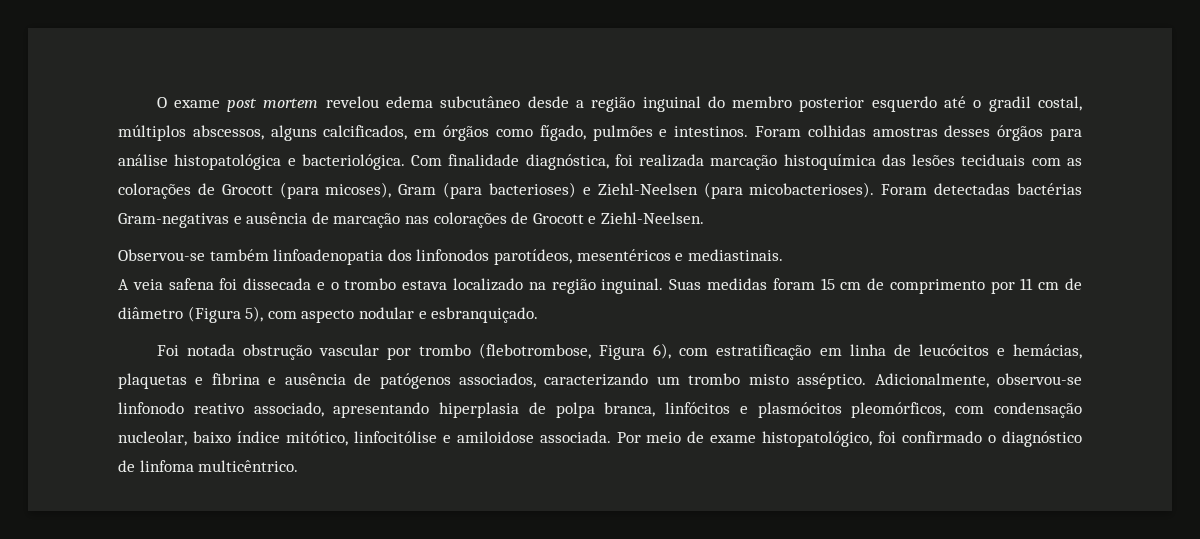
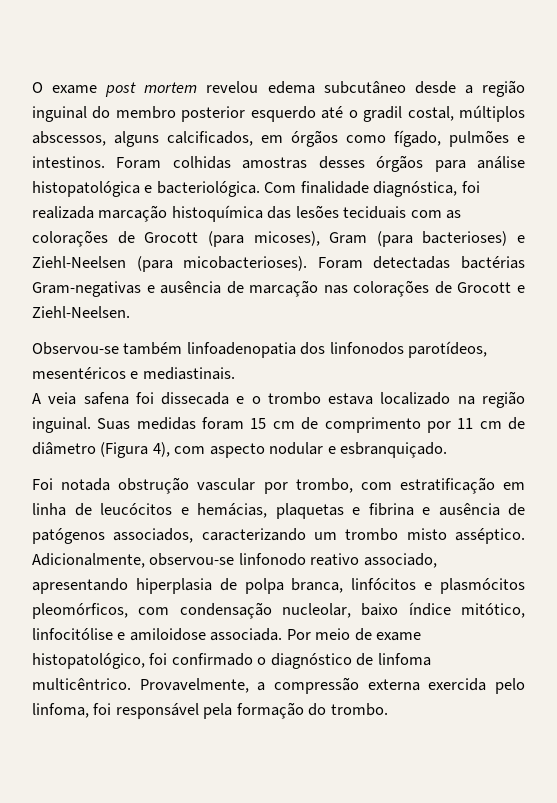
- Suas medidas foram 15 cm de comprimento por 11 cm de diâmetro (Figura 5), com aspecto nodular e esbranquiçado.
+ Suas medidas foram 15 cm de comprimento por 11 cm de diâmetro (Figura 4), com aspecto nodular e esbranquiçado.
- Foi notada obstrução vascular por trombo (flebotrombose, Figura 6), com estratificação em linha de leucócitos e hemácias, plaquetas e fibrina e ausência de patógenos associados, caracterizando um trombo misto asséptico.
+ Foi notada obstrução vascular por trombo, com estratificação em linha de leucócitos e hemácias, plaquetas e fibrina e ausência de patógenos associados, caracterizando um trombo misto asséptico.
+ Provavelmente, a compressão externa exercida pelo linfoma, foi responsável pela formação do trombo.

